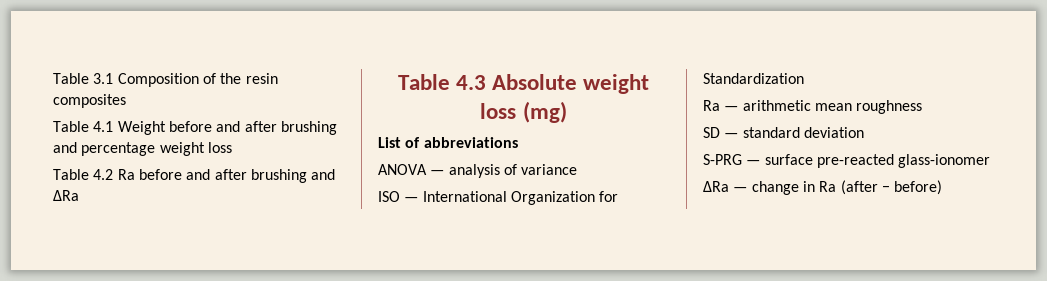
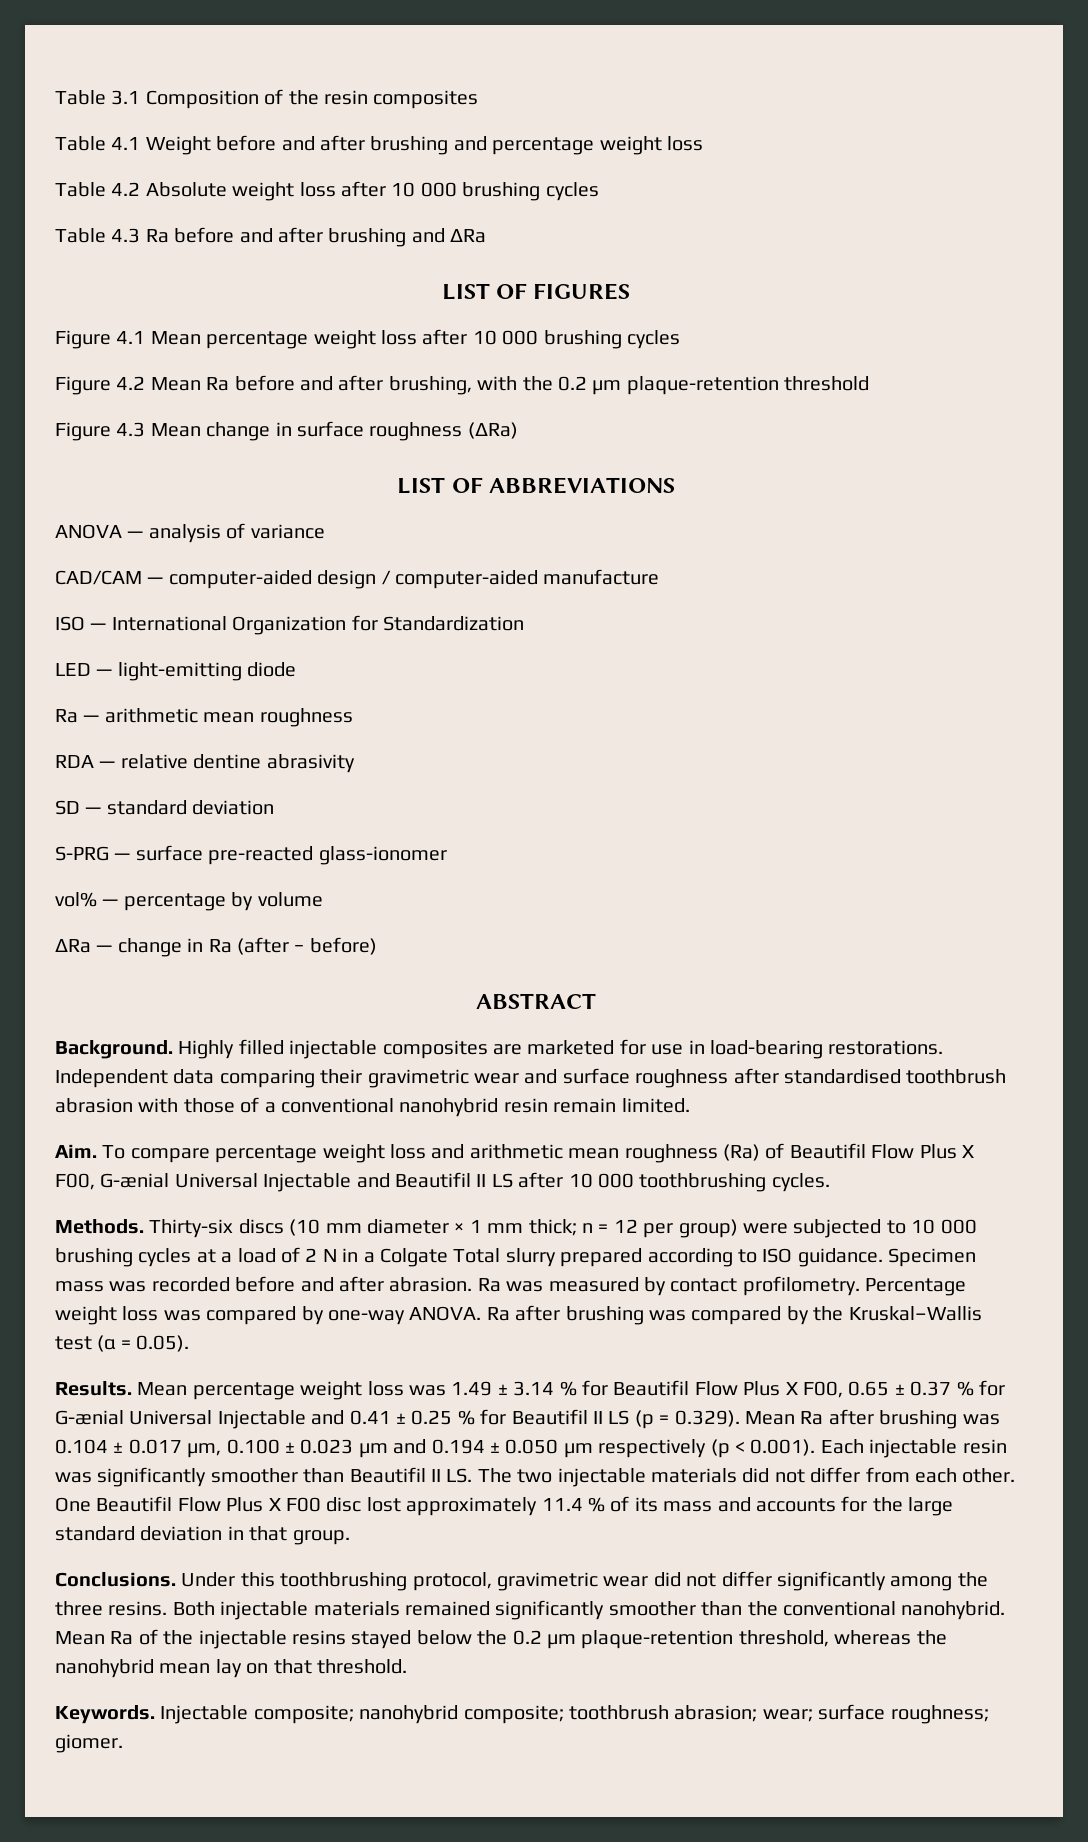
- Table 4.2 Ra before and after brushing and ΔRa
+ Table 4.2 Absolute weight loss after 10 000 brushing cycles
+ Table 4.3 Ra before and after brushing and ΔRa
- Table 4.3 Absolute weight loss (mg)
- List of abbreviations
+ LIST OF FIGURES
+ Figure 4.1 Mean percentage weight loss after 10 000 brushing cycles
+ Figure 4.2 Mean Ra before and after brushing, with the 0.2 µm plaque-retention threshold
+ Figure 4.3 Mean change in surface roughness (ΔRa)
+ LIST OF ABBREVIATIONS
+ CAD/CAM — computer-aided design / computer-aided manufacture
+ LED — light-emitting diode
+ RDA — relative dentine abrasivity
+ vol% — percentage by volume
+ ABSTRACT
+ Background. Highly filled injectable composites are marketed for use in load-bearing restorations. Independent data comparing their gravimetric wear and surface roughness after standardised toothbrush abrasion with those of a conventional nanohybrid resin remain limited.
+ Aim. To compare percentage weight loss and arithmetic mean roughness (Ra) of Beautifil Flow Plus X F00, G-ænial Universal Injectable and Beautifil II LS after 10 000 toothbrushing cycles.
+ Methods. Thirty-six discs (10 mm diameter × 1 mm thick; n = 12 per group) were subjected to 10 000 brushing cycles at a load of 2 N in a Colgate Total slurry prepared according to ISO guidance. Specimen mass was recorded before and after abrasion. Ra was measured by contact profilometry. Percentage weight loss was compared by one-way ANOVA. Ra after brushing was compared by the Kruskal–Wallis test (α = 0.05).
+ Results. Mean percentage weight loss was 1.49 ± 3.14 % for Beautifil Flow Plus X F00, 0.65 ± 0.37 % for G-ænial Universal Injectable and 0.41 ± 0.25 % for Beautifil II LS (p = 0.329). Mean Ra after brushing was 0.104 ± 0.017 µm, 0.100 ± 0.023 µm and 0.194 ± 0.050 µm respectively (p < 0.001). Each injectable resin was significantly smoother than Beautifil II LS. The two injectable materials did not differ from each other. One Beautifil Flow Plus X F00 disc lost approximately 11.4 % of its mass and accounts for the large standard deviation in that group.
+ Conclusions. Under this toothbrushing protocol, gravimetric wear did not differ significantly among the three resins. Both injectable materials remained significantly smoother than the conventional nanohybrid. Mean Ra of the injectable resins stayed below the 0.2 µm plaque-retention threshold, whereas the nanohybrid mean lay on that threshold.
+ Keywords. Injectable composite; nanohybrid composite; toothbrush abrasion; wear; surface roughness; giomer.

